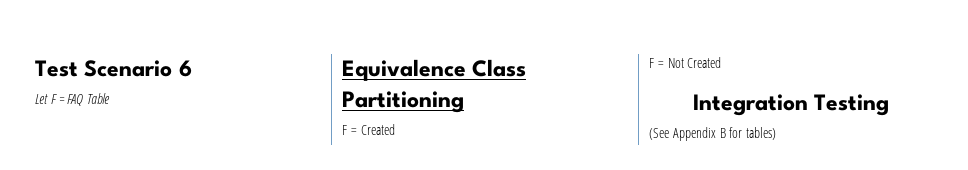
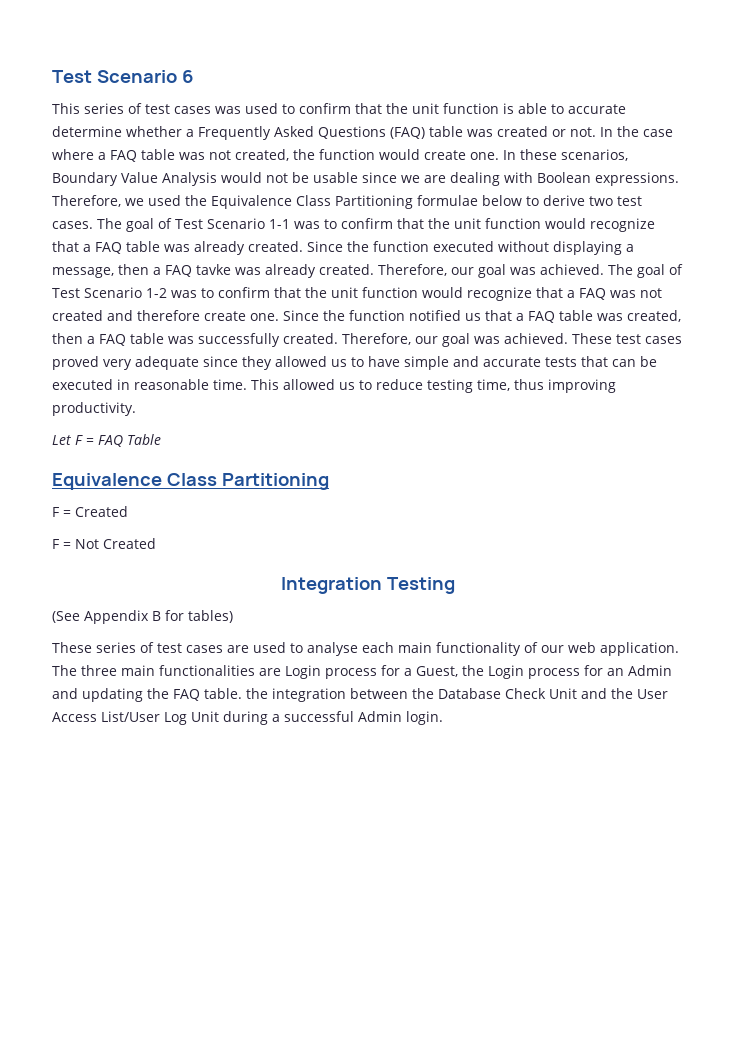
+ This series of test cases was used to confirm that the unit function is able to accurate determine whether a Frequently Asked Questions (FAQ) table was created or not. In the case where a FAQ table was not created, the function would create one. In these scenarios, Boundary Value Analysis would not be usable since we are dealing with Boolean expressions. Therefore, we used the Equivalence Class Partitioning formulae below to derive two test cases. The goal of Test Scenario 1-1 was to confirm that the unit function would recognize that a FAQ table was already created. Since the function executed without displaying a message, then a FAQ tavke was already created. Therefore, our goal was achieved. The goal of Test Scenario 1-2 was to confirm that the unit function would recognize that a FAQ was not created and therefore create one. Since the function notified us that a FAQ table was created, then a FAQ table was successfully created. Therefore, our goal was achieved. These test cases proved very adequate since they allowed us to have simple and accurate tests that can be executed in reasonable time. This allowed us to reduce testing time, thus improving productivity.
+ These series of test cases are used to analyse each main functionality of our web application. The three main functionalities are Login process for a Guest, the Login process for an Admin and updating the FAQ table. the integration between the Database Check Unit and the User Access List/User Log Unit during a successful Admin login.

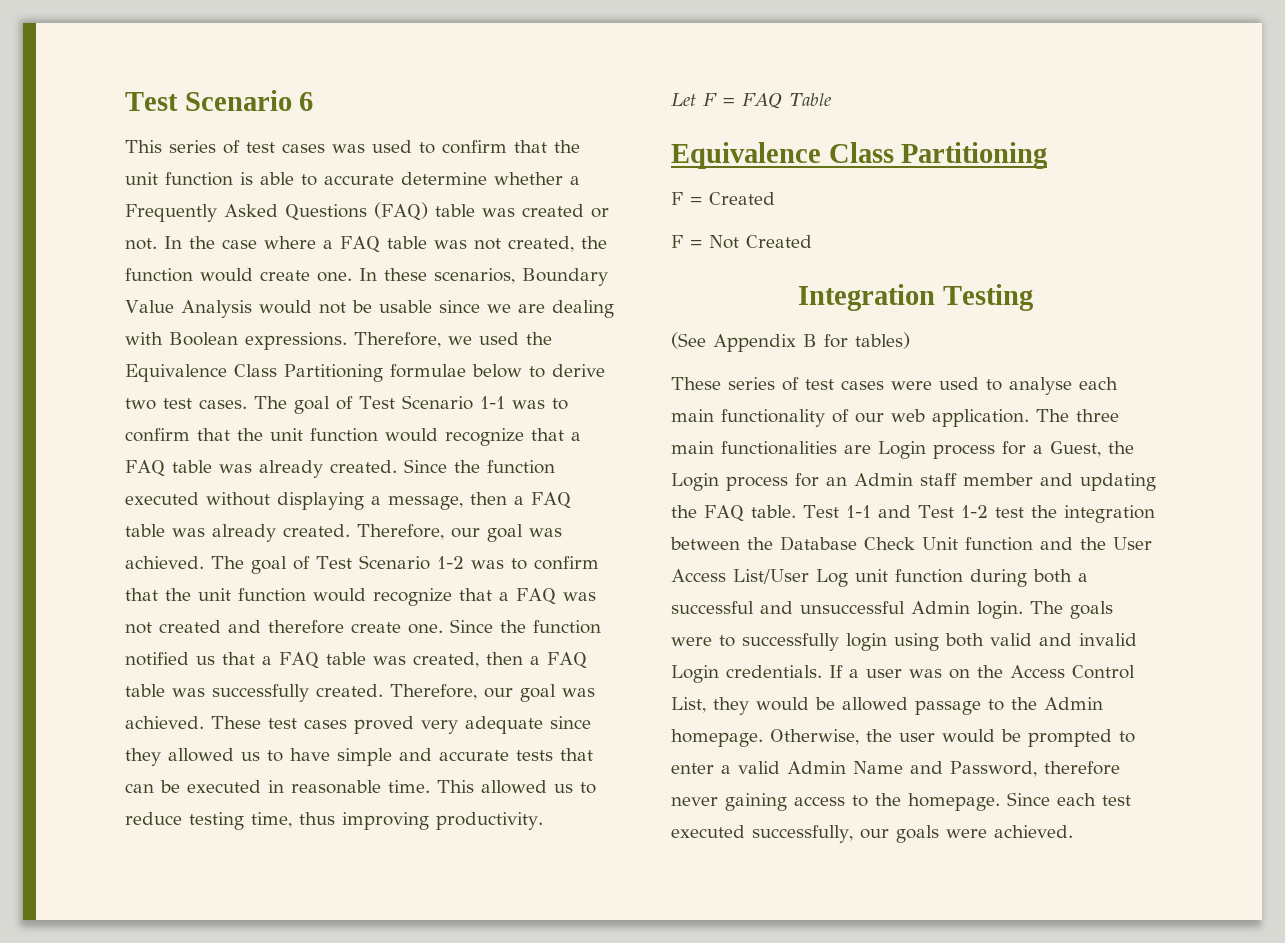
- Since the function executed without displaying a message, then a FAQ tavke was already created.
+ Since the function executed without displaying a message, then a FAQ table was already created.
- These series of test cases are used to analyse each main functionality of our web application.
+ These series of test cases were used to analyse each main functionality of our web application.
- The three main functionalities are Login process for a Guest, the Login process for an Admin and updating the FAQ table. the integration between the Database Check Unit and the User Access List/User Log Unit during a successful Admin login.
+ The three main functionalities are Login process for a Guest, the Login process for an Admin staff member and updating the FAQ table. Test 1-1 and Test 1-2 test the integration between the Database Check Unit function and the User Access List/User Log unit function during both a successful and unsuccessful Admin login. The goals were to successfully login using both valid and invalid Login credentials. If a user was on the Access Control List, they would be allowed passage to the Admin homepage. Otherwise, the user would be prompted to enter a valid Admin Name and Password, therefore never gaining access to the homepage. Since each test executed successfully, our goals were achieved.

